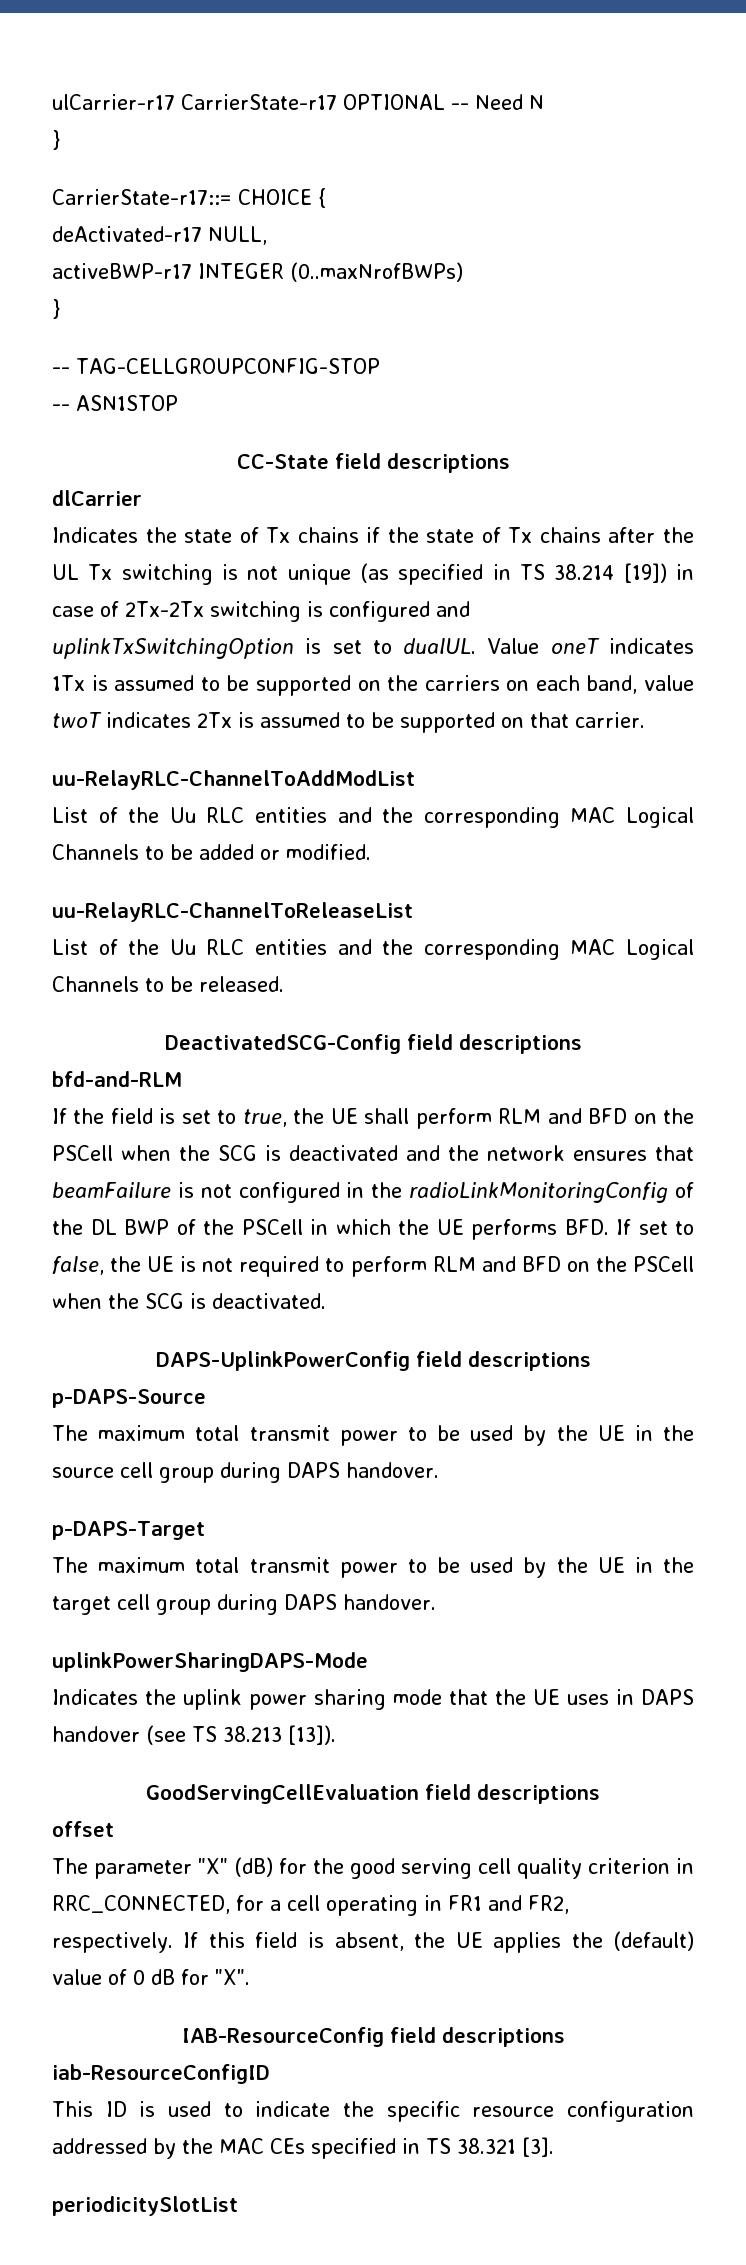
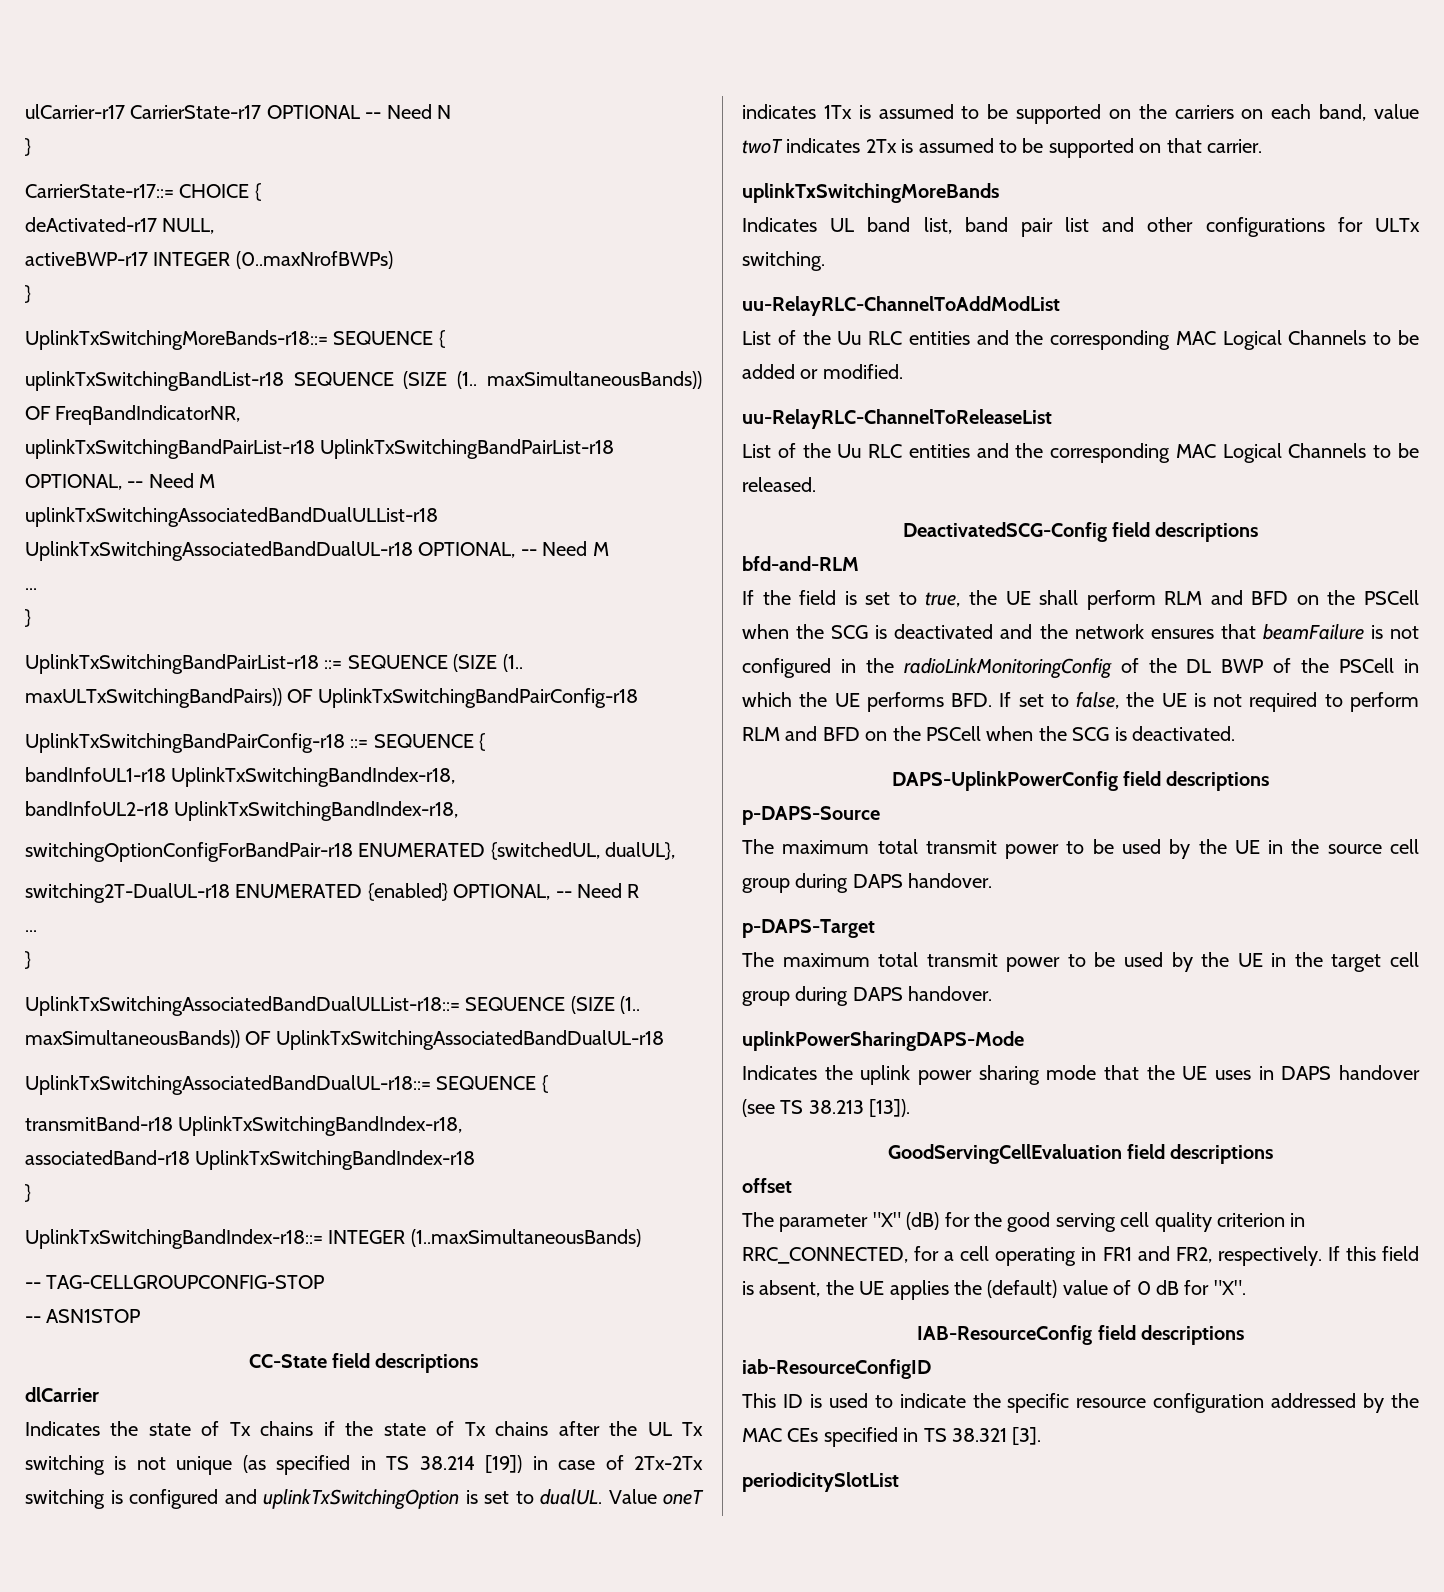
+ UplinkTxSwitchingMoreBands-r18::= SEQUENCE {
+ uplinkTxSwitchingBandList-r18 SEQUENCE (SIZE (1.. maxSimultaneousBands)) OF FreqBandIndicatorNR,
+ uplinkTxSwitchingBandPairList-r18 UplinkTxSwitchingBandPairList-r18 OPTIONAL, -- Need M
+ uplinkTxSwitchingAssociatedBandDualULList-r18 UplinkTxSwitchingAssociatedBandDualUL-r18 OPTIONAL, -- Need M
+ ...
+ }
+ UplinkTxSwitchingBandPairList-r18 ::= SEQUENCE (SIZE (1.. maxULTxSwitchingBandPairs)) OF UplinkTxSwitchingBandPairConfig-r18
+ UplinkTxSwitchingBandPairConfig-r18 ::= SEQUENCE {
+ bandInfoUL1-r18 UplinkTxSwitchingBandIndex-r18,
+ bandInfoUL2-r18 UplinkTxSwitchingBandIndex-r18,
+ switchingOptionConfigForBandPair-r18 ENUMERATED {switchedUL, dualUL},
+ switching2T-DualUL-r18 ENUMERATED {enabled} OPTIONAL, -- Need R
+ ...
+ }
+ UplinkTxSwitchingAssociatedBandDualULList-r18::= SEQUENCE (SIZE (1.. maxSimultaneousBands)) OF UplinkTxSwitchingAssociatedBandDualUL-r18
+ UplinkTxSwitchingAssociatedBandDualUL-r18::= SEQUENCE {
+ transmitBand-r18 UplinkTxSwitchingBandIndex-r18,
+ associatedBand-r18 UplinkTxSwitchingBandIndex-r18
+ }
+ UplinkTxSwitchingBandIndex-r18::= INTEGER (1..maxSimultaneousBands)
+ uplinkTxSwitchingMoreBands
+ Indicates UL band list, band pair list and other configurations for ULTx switching.

